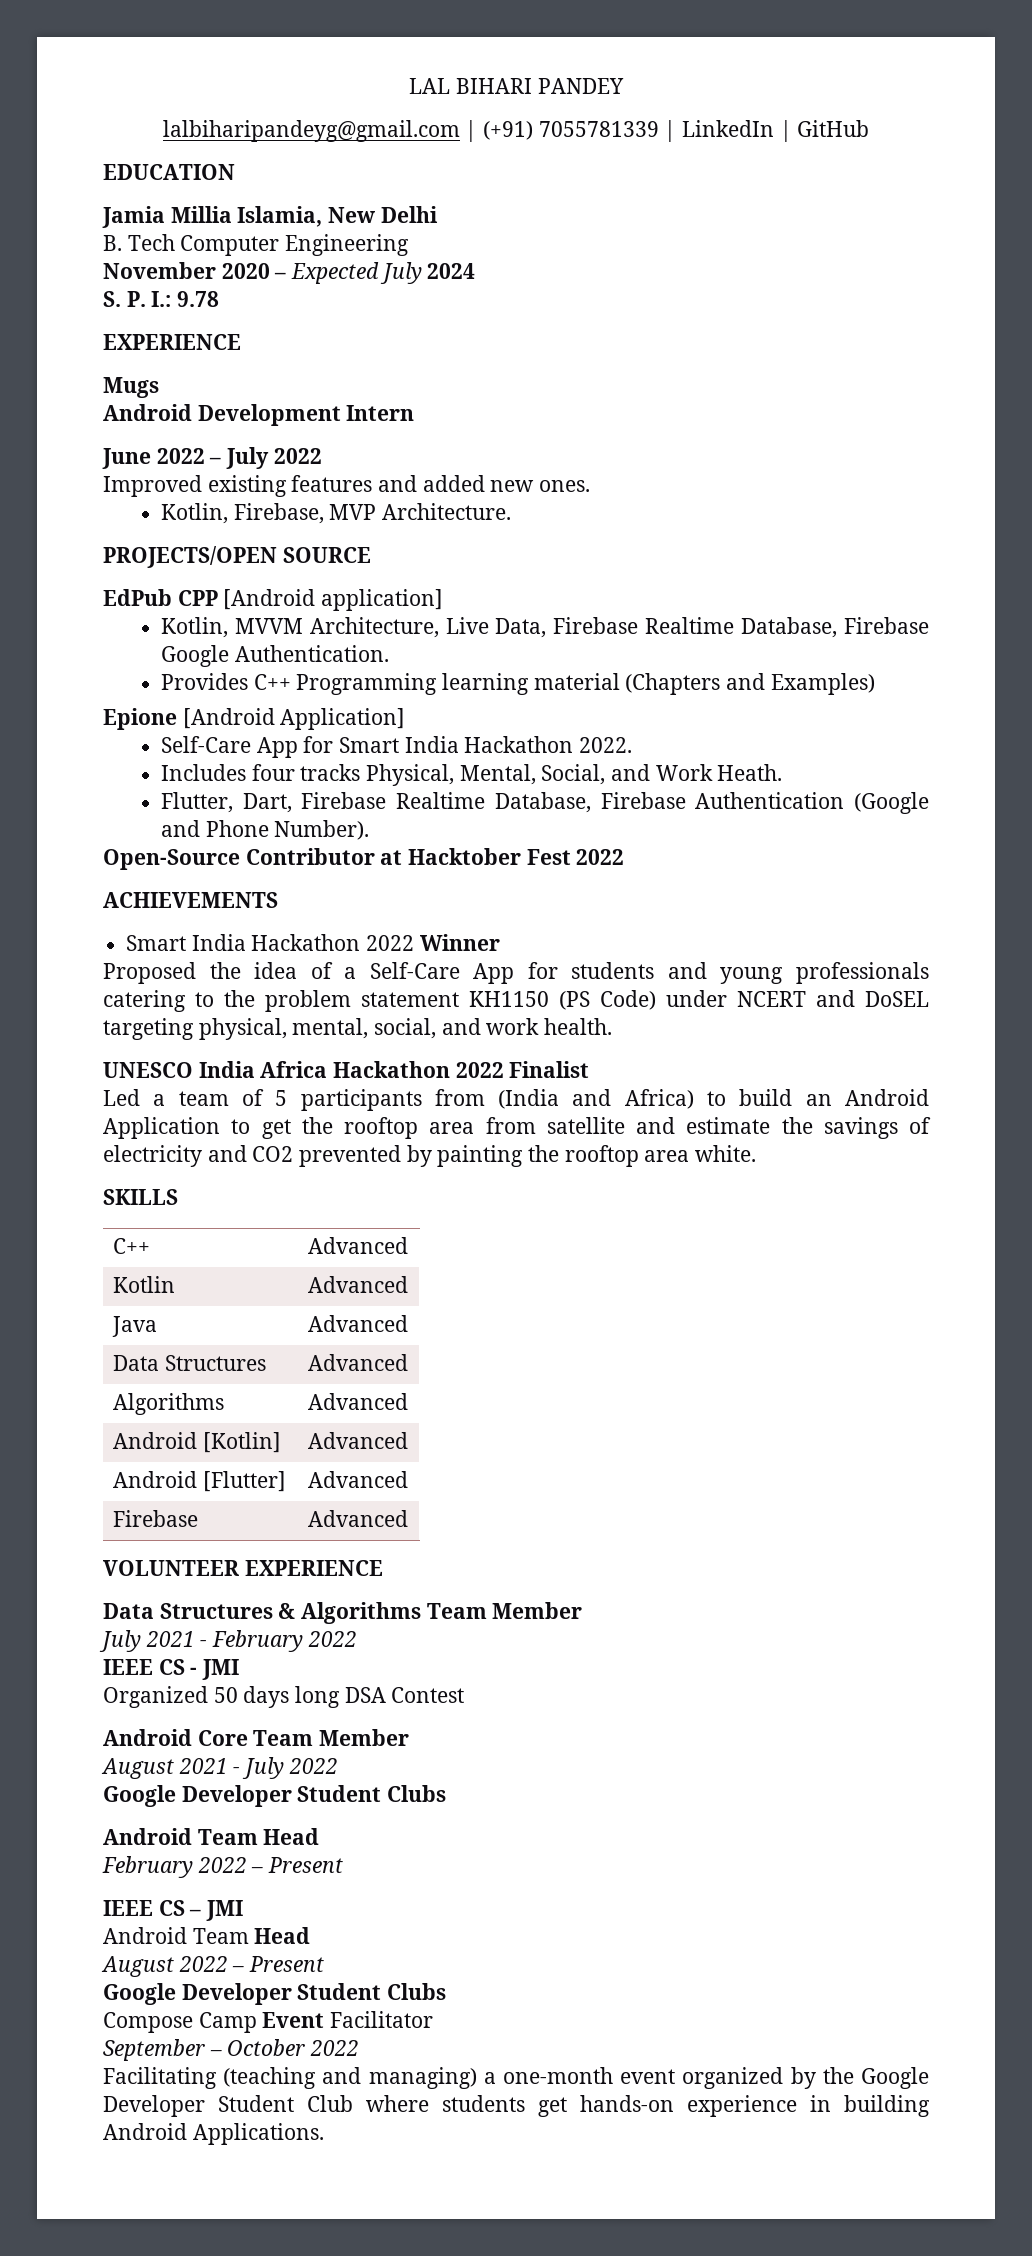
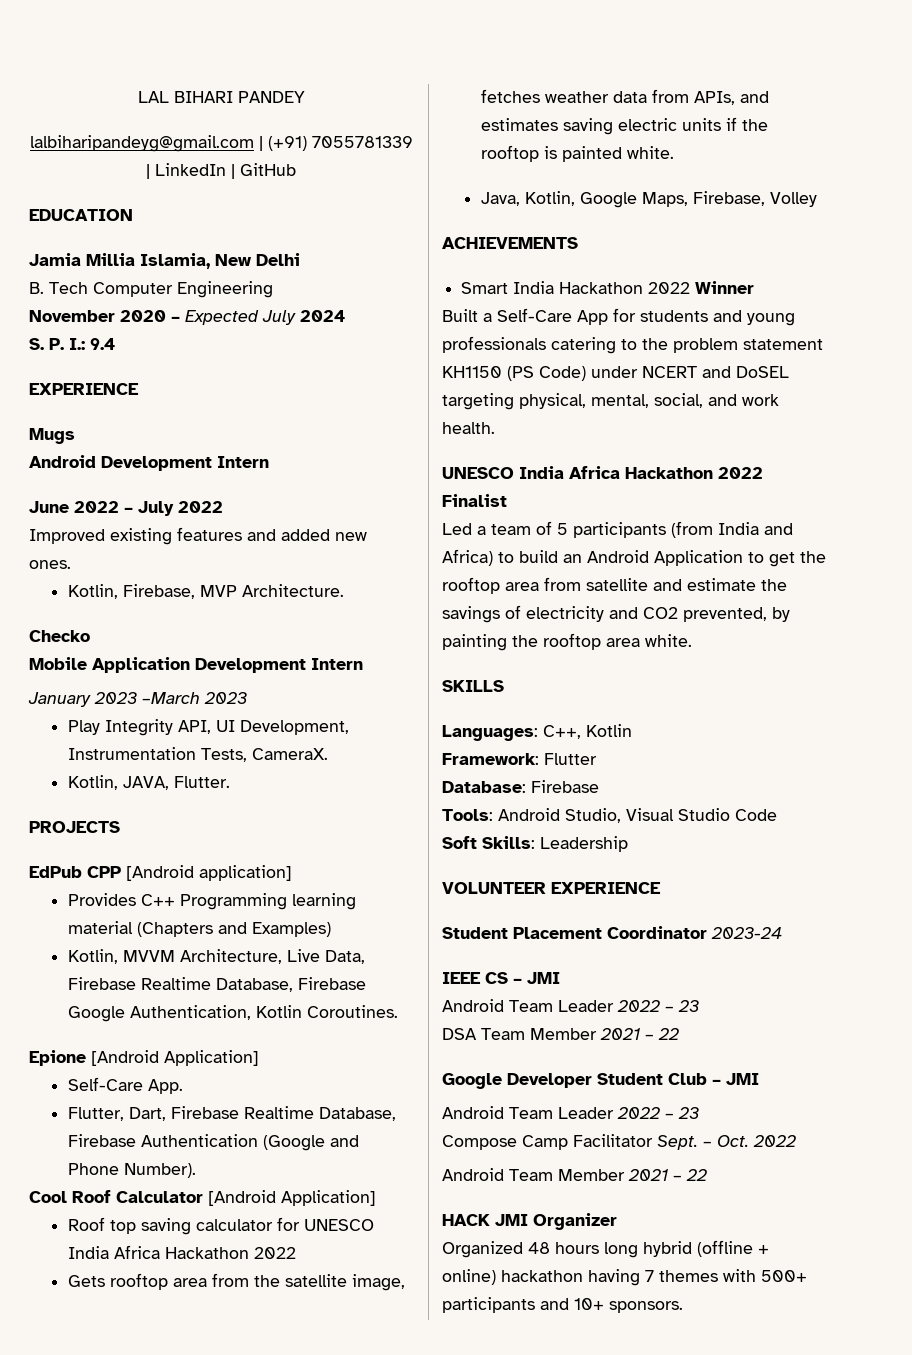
- S. P. I.: 9.78
+ S. P. I.: 9.4
- PROJECTS/OPEN SOURCE
+ Checko
+ Mobile Application Development Intern
+ January 2023 –March 2023
+ Play Integrity API, UI Development, Instrumentation Tests, CameraX.
+ Kotlin, JAVA, Flutter.
+ PROJECTS
  EdPub CPP [Android application]
+ Provides C++ Programming learning material (Chapters and Examples)
- Kotlin, MVVM Architecture, Live Data, Firebase Realtime Database, Firebase Google Authentication.
- Provides C++ Programming learning material (Chapters and Examples)
+ Kotlin, MVVM Architecture, Live Data, Firebase Realtime Database, Firebase Google Authentication, Kotlin Coroutines.
  Epione [Android Application]
- Self-Care App for Smart India Hackathon 2022.
- Includes four tracks Physical, Mental, Social, and Work Heath.
+ Self-Care App.
- Open-Source Contributor at Hacktober Fest 2022
+ Cool Roof Calculator [Android Application]
+ Roof top saving calculator for UNESCO India Africa Hackathon 2022
+ Gets rooftop area from the satellite image, fetches weather data from APIs, and estimates saving electric units if the rooftop is painted white.
+ Java, Kotlin, Google Maps, Firebase, Volley
- Proposed the idea of a Self-Care App for students and young professionals catering to the problem statement KH1150 (PS Code) under NCERT and DoSEL targeting physical, mental, social, and work health.
+ Built a Self-Care App for students and young professionals catering to the problem statement KH1150 (PS Code) under NCERT and DoSEL targeting physical, mental, social, and work health.
- Led a team of 5 participants from (India and Africa) to build an Android Application to get the rooftop area from satellite and estimate the savings of electricity and CO2 prevented by painting the rooftop area white.
+ Led a team of 5 participants (from India and Africa) to build an Android Application to get the rooftop area from satellite and estimate the savings of electricity and CO2 prevented, by painting the rooftop area white.
- C++ | Advanced
- Kotlin | Advanced
- Java | Advanced
- Data Structures | Advanced
- Algorithms | Advanced
- Android [Kotlin] | Advanced
- Android [Flutter] | Advanced
- Firebase | Advanced
+ Languages: C++, Kotlin
+ Framework: Flutter
+ Database: Firebase
+ Tools: Android Studio, Visual Studio Code
+ Soft Skills: Leadership
  VOLUNTEER EXPERIENCE
- Data Structures & Algorithms Team Member
- July 2021 - February 2022
- IEEE CS - JMI
- Organized 50 days long DSA Contest
- Android Core Team Member
- August 2021 - July 2022
- Google Developer Student Clubs
- Android Team Head
- February 2022 – Present
+ Student Placement Coordinator 2023-24
  IEEE CS – JMI
- Android Team Head
- August 2022 – Present
- Google Developer Student Clubs
+ Android Team Leader 2022 – 23
+ DSA Team Member 2021 – 22
+ Google Developer Student Club – JMI
+ Android Team Leader 2022 – 23
- Compose Camp Event Facilitator
- September – October 2022
- Facilitating (teaching and managing) a one-month event organized by the Google Developer Student Club where students get hands-on experience in building Android Applications.
+ Compose Camp Facilitator Sept. – Oct. 2022
+ Android Team Member 2021 – 22
+ HACK JMI Organizer
+ Organized 48 hours long hybrid (offline + online) hackathon having 7 themes with 500+ participants and 10+ sponsors.

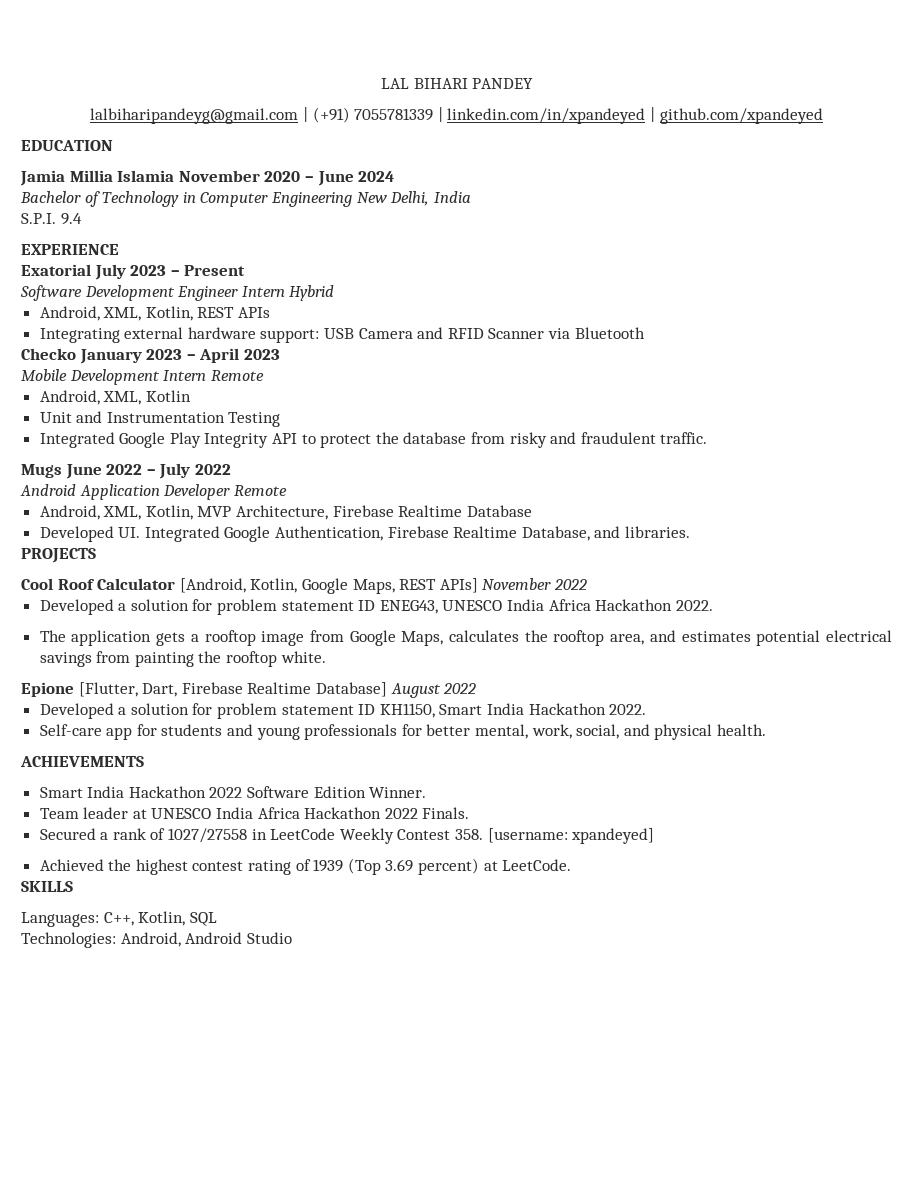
- lalbiharipandeyg@gmail.com | (+91) 7055781339 | LinkedIn | GitHub
+ lalbiharipandeyg@gmail.com | (+91) 7055781339 | linkedin.com/in/xpandeyed | github.com/xpandeyed
- Jamia Millia Islamia, New Delhi
- B. Tech Computer Engineering
- November 2020 – Expected July 2024
+ Jamia Millia Islamia November 2020 – June 2024
- S. P. I.: 9.4
+ Bachelor of Technology in Computer Engineering New Delhi, India
+ S.P.I. 9.4
  EXPERIENCE
- Mugs
- Android Development Intern
- June 2022 – July 2022
+ Exatorial July 2023 – Present
+ Software Development Engineer Intern Hybrid
+ Android, XML, Kotlin, REST APIs
+ Integrating external hardware support: USB Camera and RFID Scanner via Bluetooth
+ Checko January 2023 – April 2023
+ Mobile Development Intern Remote
+ Android, XML, Kotlin
+ Unit and Instrumentation Testing
+ Integrated Google Play Integrity API to protect the database from risky and fraudulent traffic.
+ Mugs June 2022 – July 2022
- Improved existing features and added new ones.
- Kotlin, Firebase, MVP Architecture.
- Checko
- Mobile Application Development Intern
- January 2023 –March 2023
- Play Integrity API, UI Development, Instrumentation Tests, CameraX.
- Kotlin, JAVA, Flutter.
+ Android Application Developer Remote
+ Android, XML, Kotlin, MVP Architecture, Firebase Realtime Database
+ Developed UI. Integrated Google Authentication, Firebase Realtime Database, and libraries.
  PROJECTS
- EdPub CPP [Android application]
- Provides C++ Programming learning material (Chapters and Examples)
- Kotlin, MVVM Architecture, Live Data, Firebase Realtime Database, Firebase Google Authentication, Kotlin Coroutines.
- Epione [Android Application]
- Self-Care App.
- Flutter, Dart, Firebase Realtime Database, Firebase Authentication (Google and Phone Number).
- Cool Roof Calculator [Android Application]
- Roof top saving calculator for UNESCO India Africa Hackathon 2022
- Gets rooftop area from the satellite image, fetches weather data from APIs, and estimates saving electric units if the rooftop is painted white.
- Java, Kotlin, Google Maps, Firebase, Volley
+ Cool Roof Calculator [Android, Kotlin, Google Maps, REST APIs] November 2022
+ Developed a solution for problem statement ID ENEG43, UNESCO India Africa Hackathon 2022.
+ The application gets a rooftop image from Google Maps, calculates the rooftop area, and estimates potential electrical savings from painting the rooftop white.
+ Epione [Flutter, Dart, Firebase Realtime Database] August 2022
+ Developed a solution for problem statement ID KH1150, Smart India Hackathon 2022.
+ Self-care app for students and young professionals for better mental, work, social, and physical health.
- Smart India Hackathon 2022 Winner
- Built a Self-Care App for students and young professionals catering to the problem statement KH1150 (PS Code) under NCERT and DoSEL targeting physical, mental, social, and work health.
- UNESCO India Africa Hackathon 2022 Finalist
- Led a team of 5 participants (from India and Africa) to build an Android Application to get the rooftop area from satellite and estimate the savings of electricity and CO2 prevented, by painting the rooftop area white.
+ Smart India Hackathon 2022 Software Edition Winner.
+ Team leader at UNESCO India Africa Hackathon 2022 Finals.
+ Secured a rank of 1027/27558 in LeetCode Weekly Contest 358. [username: xpandeyed]
+ Achieved the highest contest rating of 1939 (Top 3.69 percent) at LeetCode.
  SKILLS
- Languages: C++, Kotlin
- Framework: Flutter
- Database: Firebase
- Tools: Android Studio, Visual Studio Code
- Soft Skills: Leadership
- VOLUNTEER EXPERIENCE
- Student Placement Coordinator 2023-24
- IEEE CS – JMI
- Android Team Leader 2022 – 23
- DSA Team Member 2021 – 22
- Google Developer Student Club – JMI
- Android Team Leader 2022 – 23
- Compose Camp Facilitator Sept. – Oct. 2022
- Android Team Member 2021 – 22
- HACK JMI Organizer
- Organized 48 hours long hybrid (offline + online) hackathon having 7 themes with 500+ participants and 10+ sponsors.
+ Languages: C++, Kotlin, SQL
+ Technologies: Android, Android Studio

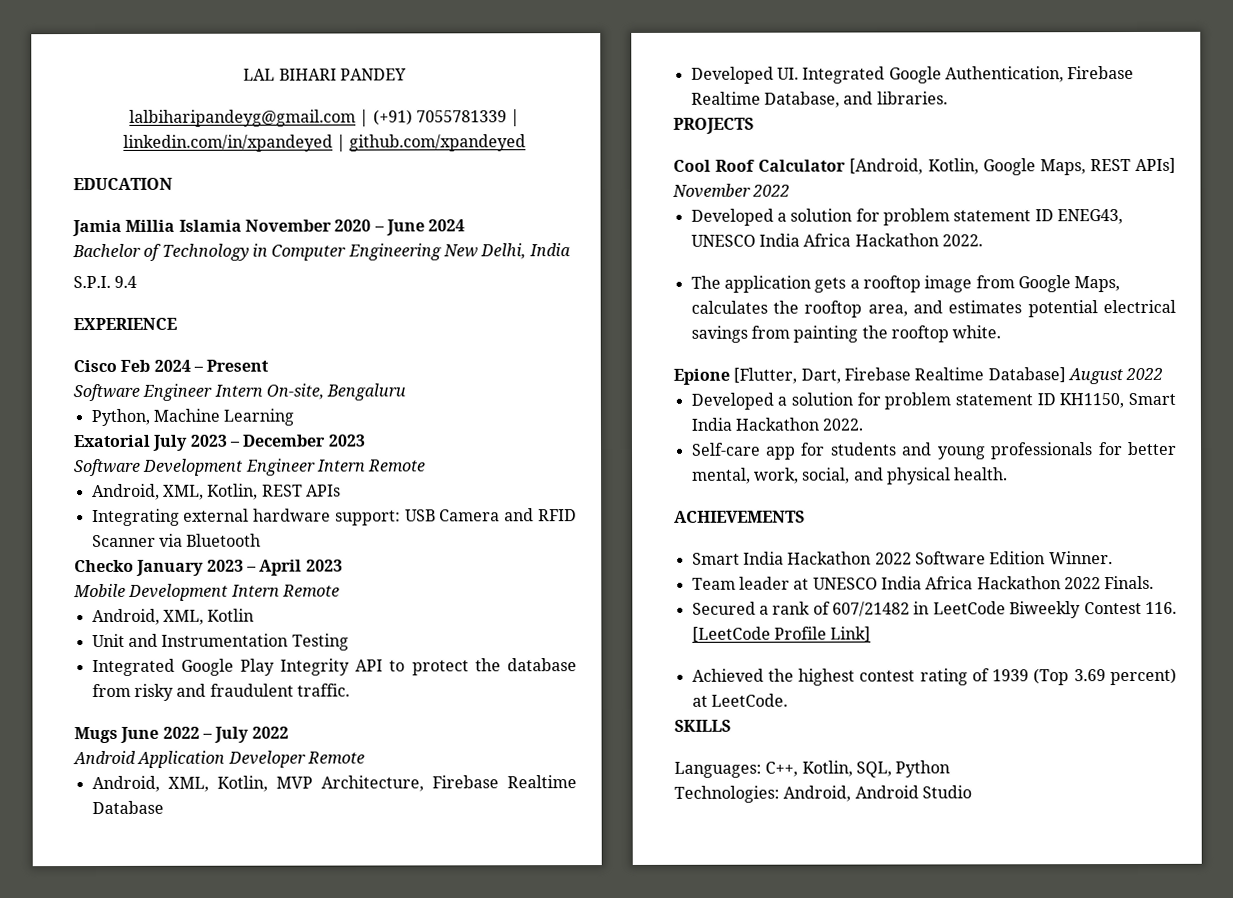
+ Cisco Feb 2024 – Present
+ Software Engineer Intern On-site, Bengaluru
+ Python, Machine Learning
- Exatorial July 2023 – Present
+ Exatorial July 2023 – December 2023
- Software Development Engineer Intern Hybrid
+ Software Development Engineer Intern Remote
- Secured a rank of 1027/27558 in LeetCode Weekly Contest 358. [username: xpandeyed]
+ Secured a rank of 607/21482 in LeetCode Biweekly Contest 116. [LeetCode Profile Link]
- Languages: C++, Kotlin, SQL
+ Languages: C++, Kotlin, SQL, Python

